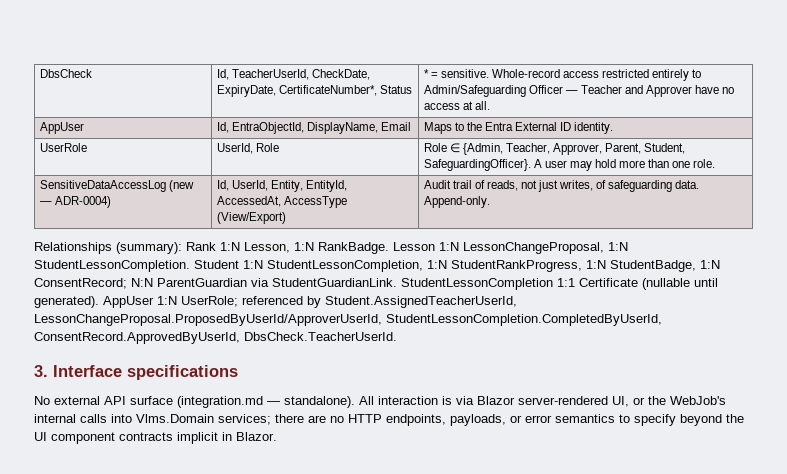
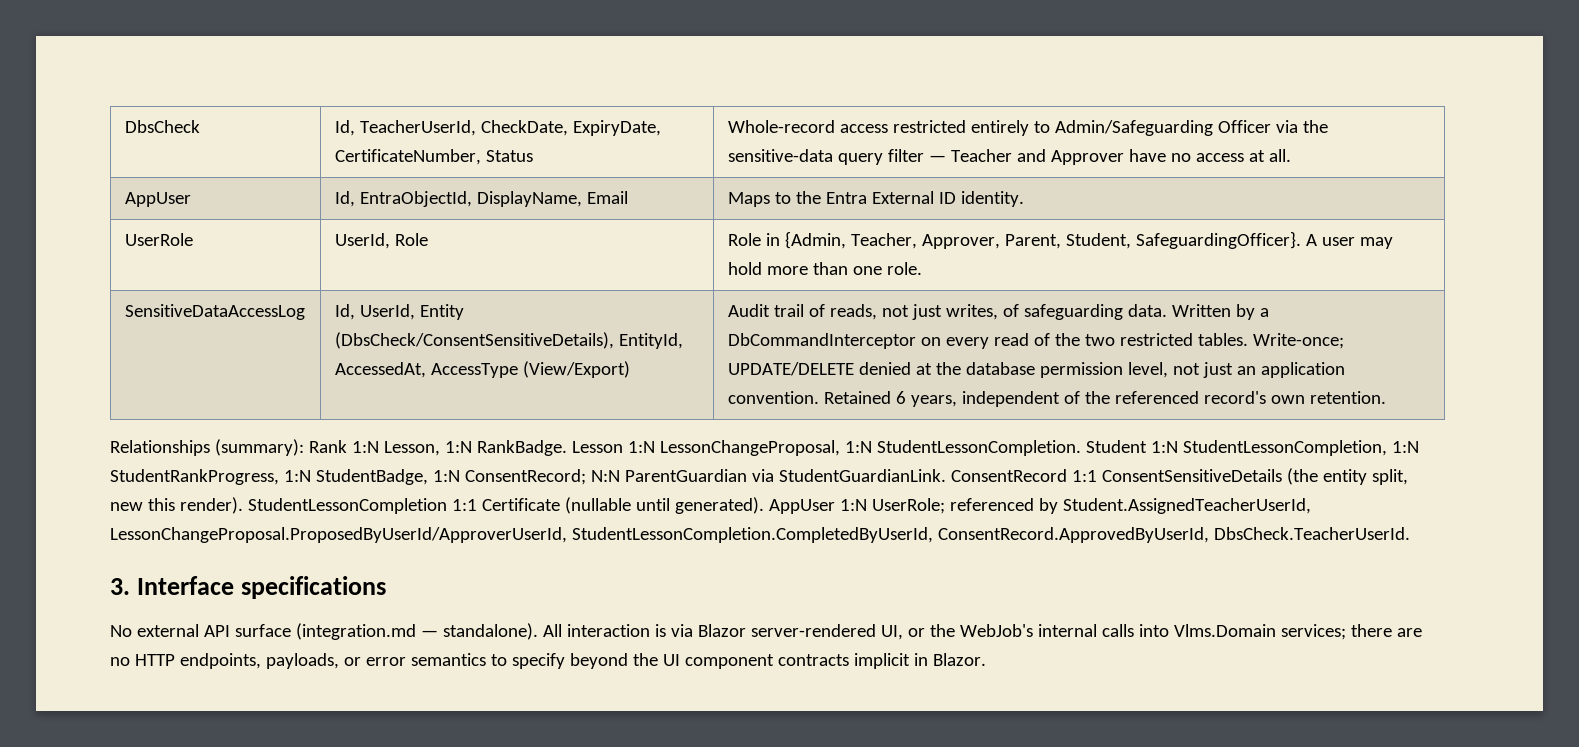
- DbsCheck | Id, TeacherUserId, CheckDate, ExpiryDate, CertificateNumber*, Status | * = sensitive. Whole-record access restricted entirely to Admin/Safeguarding Officer — Teacher and Approver have no access at all.
+ DbsCheck | Id, TeacherUserId, CheckDate, ExpiryDate, CertificateNumber, Status | Whole-record access restricted entirely to Admin/Safeguarding Officer via the sensitive-data query filter — Teacher and Approver have no access at all.
- UserRole | UserId, Role | Role ∈ {Admin, Teacher, Approver, Parent, Student, SafeguardingOfficer}. A user may hold more than one role.
+ UserRole | UserId, Role | Role in {Admin, Teacher, Approver, Parent, Student, SafeguardingOfficer}. A user may hold more than one role.
- SensitiveDataAccessLog (new — ADR-0004)
+ SensitiveDataAccessLog
- Id, UserId, Entity, EntityId, AccessedAt, AccessType (View/Export)
+ Id, UserId, Entity (DbsCheck/ConsentSensitiveDetails), EntityId, AccessedAt, AccessType (View/Export)
- Append-only.
+ Written by a DbCommandInterceptor on every read of the two restricted tables. Write-once; UPDATE/DELETE denied at the database permission level, not just an application convention. Retained 6 years, independent of the referenced record's own retention.
+ ConsentRecord 1:1 ConsentSensitiveDetails (the entity split, new this render).

